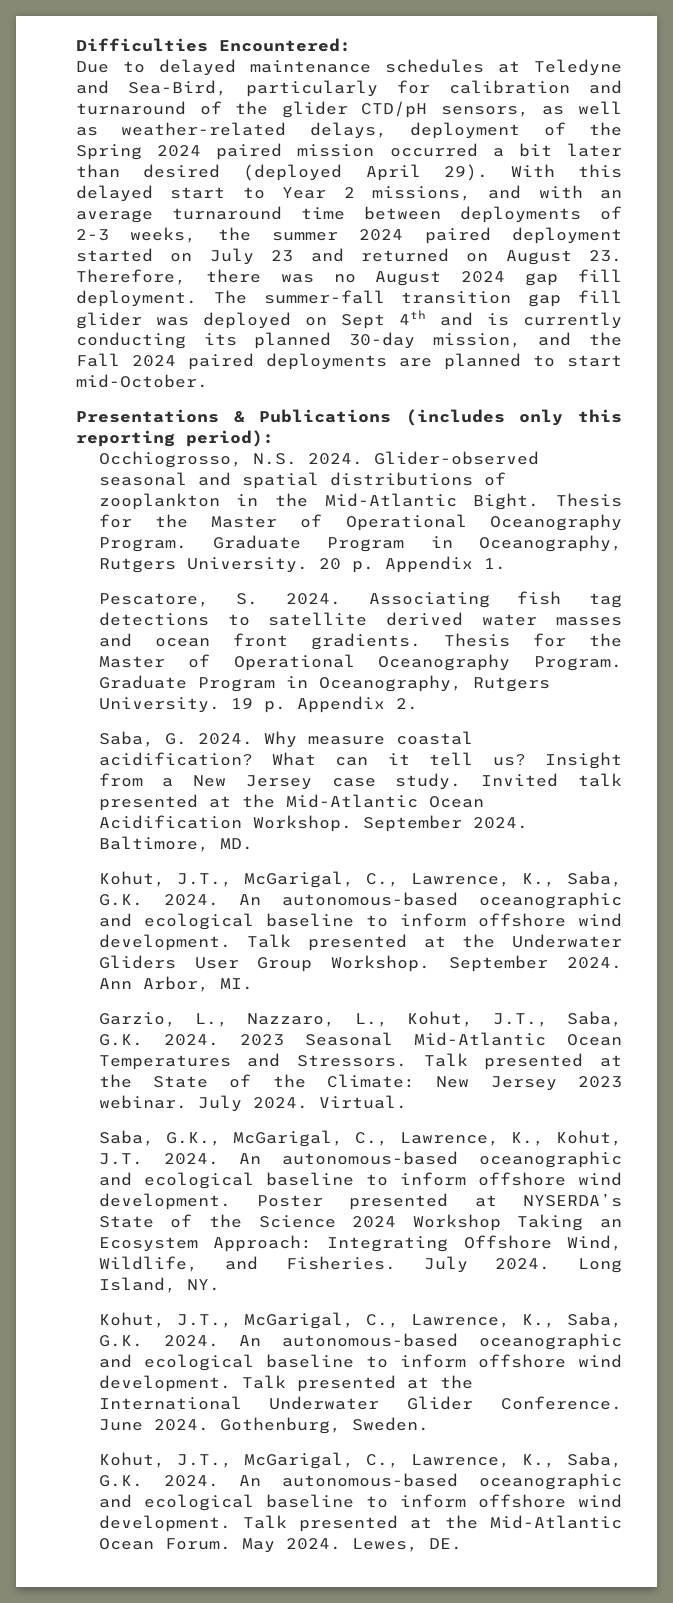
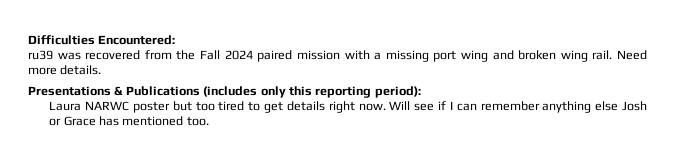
- Due to delayed maintenance schedules at Teledyne and Sea-Bird, particularly for calibration and turnaround of the glider CTD/pH sensors, as well as weather-related delays, deployment of the Spring 2024 paired mission occurred a bit later than desired (deployed April 29). With this delayed start to Year 2 missions, and with an average turnaround time between deployments of 2-3 weeks, the summer 2024 paired deployment started on July 23 and returned on August 23. Therefore, there was no August 2024 gap fill deployment. The summer-fall transition gap fill glider was deployed on Sept 4th and is currently conducting its planned 30-day mission, and the Fall 2024 paired deployments are planned to start mid-October.
+ ru39 was recovered from the Fall 2024 paired mission with a missing port wing and broken wing rail. Need more details.
- Occhiogrosso, N.S. 2024. Glider-observed seasonal and spatial distributions of zooplankton in the Mid-Atlantic Bight. Thesis for the Master of Operational Oceanography Program. Graduate Program in Oceanography, Rutgers University. 20 p. Appendix 1.
- Pescatore, S. 2024. Associating fish tag detections to satellite derived water masses and ocean front gradients. Thesis for the Master of Operational Oceanography Program. Graduate Program in Oceanography, Rutgers University. 19 p. Appendix 2.
- Saba, G. 2024. Why measure coastal acidification? What can it tell us? Insight from a New Jersey case study. Invited talk presented at the Mid-Atlantic Ocean Acidification Workshop. September 2024. Baltimore, MD.
- Kohut, J.T., McGarigal, C., Lawrence, K., Saba, G.K. 2024. An autonomous-based oceanographic and ecological baseline to inform offshore wind development. Talk presented at the Underwater Gliders User Group Workshop. September 2024. Ann Arbor, MI.
- Garzio, L., Nazzaro, L., Kohut, J.T., Saba, G.K. 2024. 2023 Seasonal Mid-Atlantic Ocean Temperatures and Stressors. Talk presented at the State of the Climate: New Jersey 2023 webinar. July 2024. Virtual.
- Saba, G.K., McGarigal, C., Lawrence, K., Kohut, J.T. 2024. An autonomous-based oceanographic and ecological baseline to inform offshore wind development. Poster presented at NYSERDA’s State of the Science 2024 Workshop Taking an Ecosystem Approach: Integrating Offshore Wind, Wildlife, and Fisheries. July 2024. Long Island, NY.
- Kohut, J.T., McGarigal, C., Lawrence, K., Saba, G.K. 2024. An autonomous-based oceanographic and ecological baseline to inform offshore wind development. Talk presented at the International Underwater Glider Conference. June 2024. Gothenburg, Sweden.
- Kohut, J.T., McGarigal, C., Lawrence, K., Saba, G.K. 2024. An autonomous-based oceanographic and ecological baseline to inform offshore wind development. Talk presented at the Mid-Atlantic Ocean Forum. May 2024. Lewes, DE.
+ Laura NARWC poster but too tired to get details right now. Will see if I can remember anything else Josh or Grace has mentioned too.

